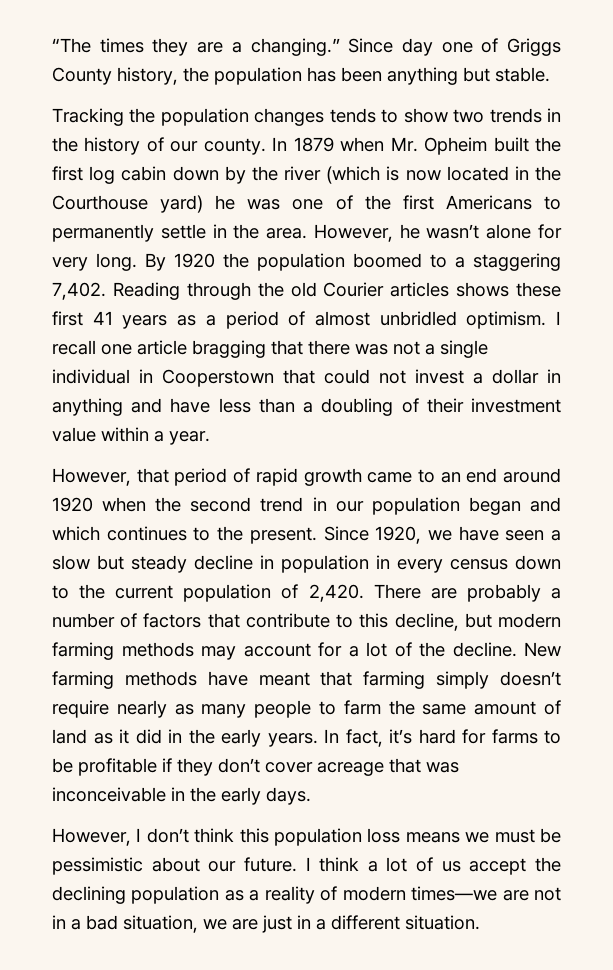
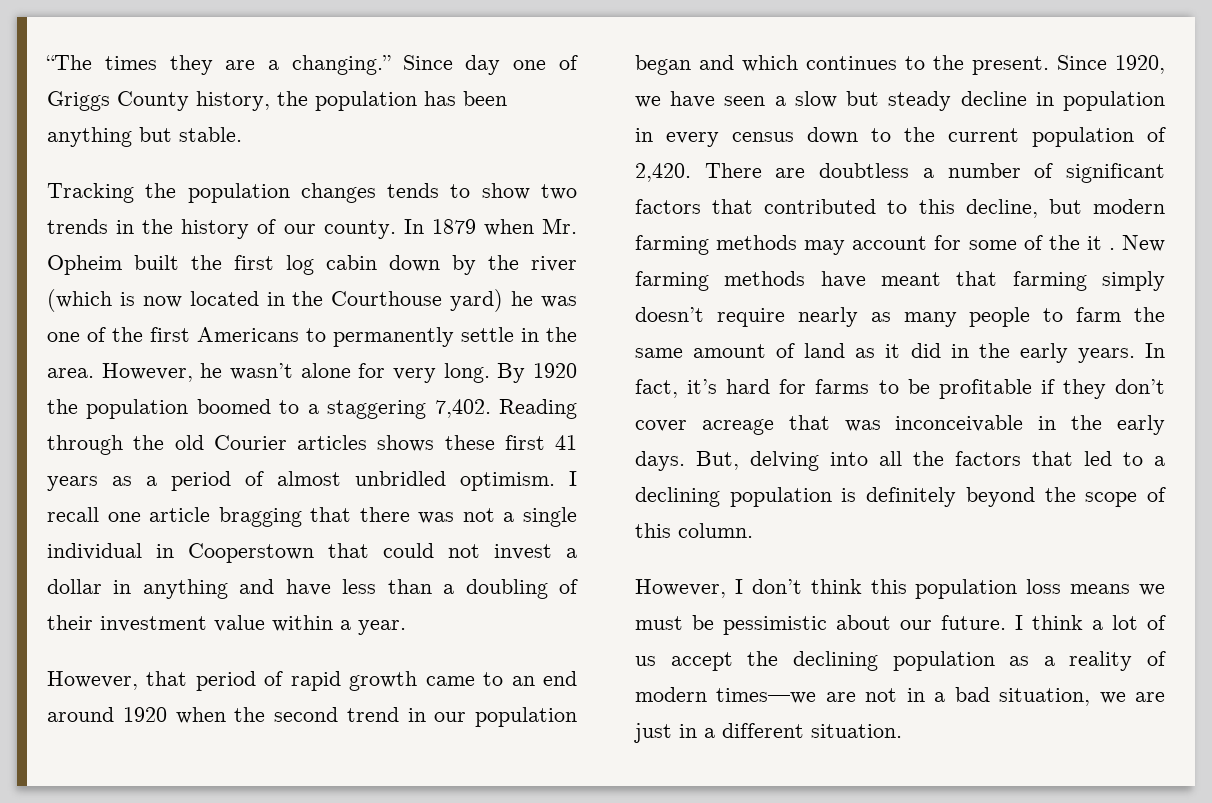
- There are probably a number of factors that contribute to this decline, but modern farming methods may account for a lot of the decline.
+ There are doubtless a number of significant factors that contributed to this decline, but modern farming methods may account for some of the it .
+ But, delving into all the factors that led to a declining population is definitely beyond the scope of this column.

